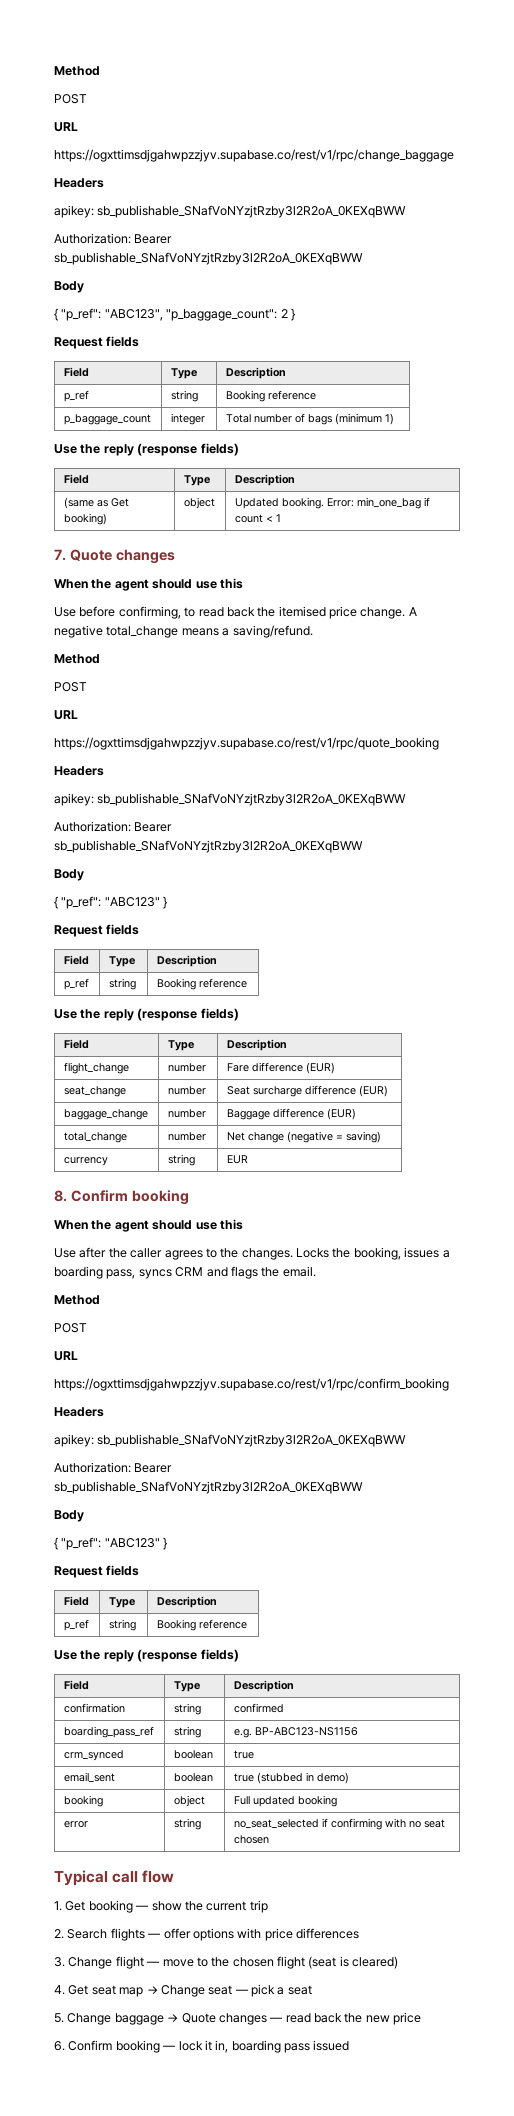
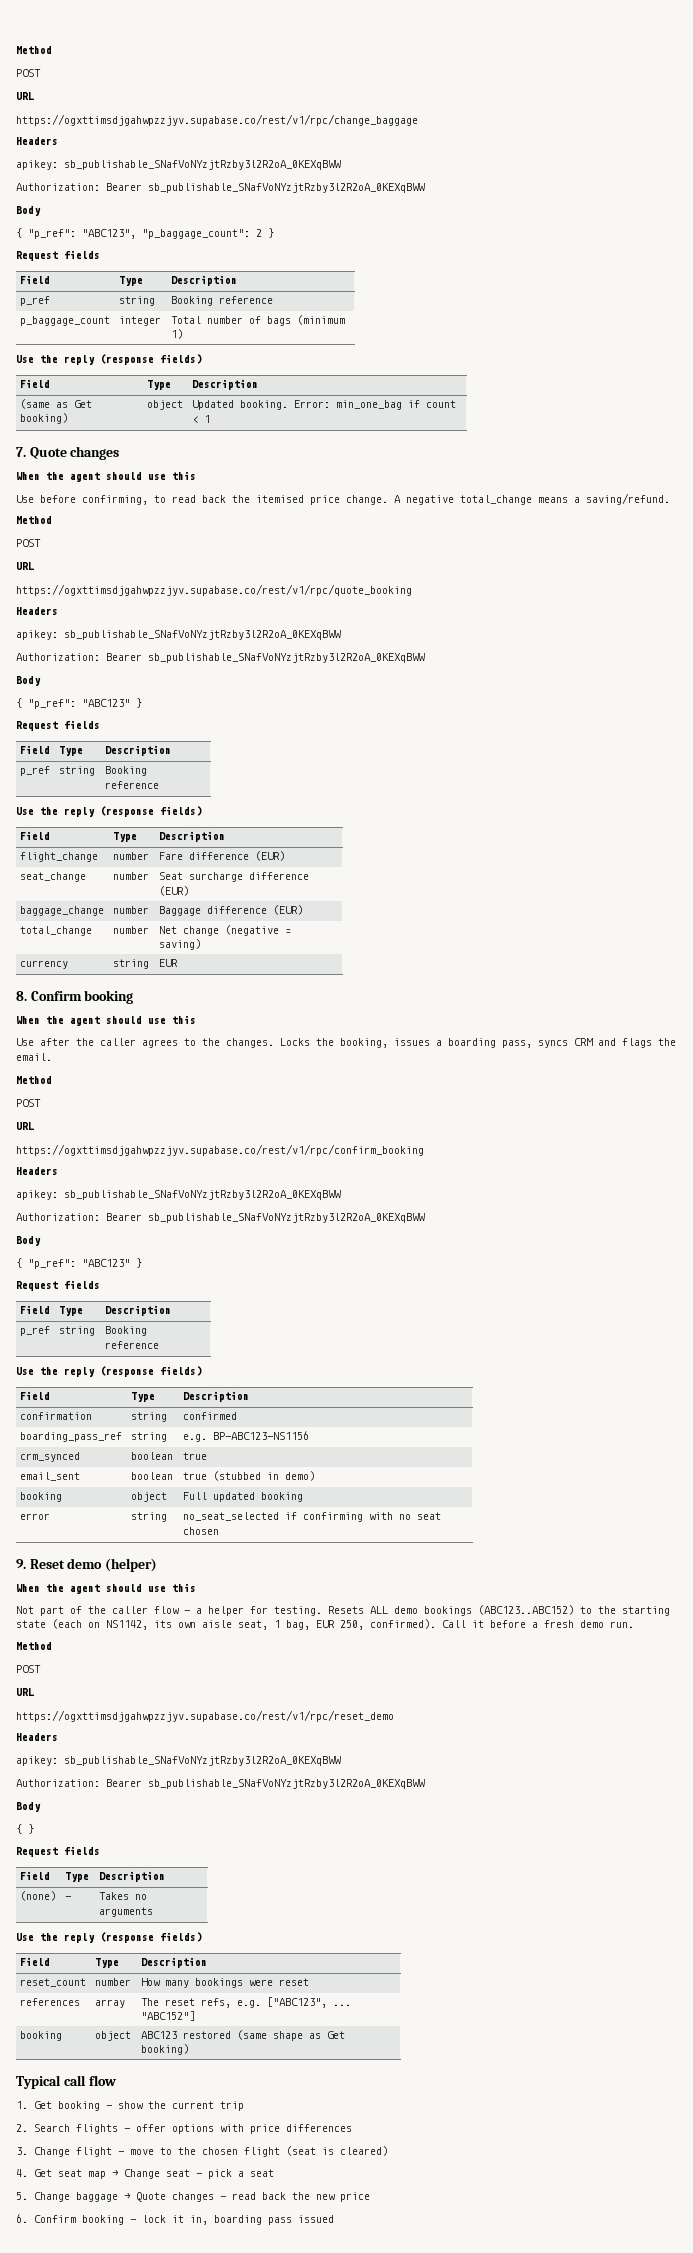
+ 9. Reset demo (helper)
+ When the agent should use this
+ Not part of the caller flow — a helper for testing. Resets ALL demo bookings (ABC123..ABC152) to the starting state (each on NS1142, its own aisle seat, 1 bag, EUR 250, confirmed). Call it before a fresh demo run.
+ Method
+ POST
+ URL
+ https://ogxttimsdjgahwpzzjyv.supabase.co/rest/v1/rpc/reset_demo
+ Headers
+ apikey: sb_publishable_SNafVoNYzjtRzby3l2R2oA_0KEXqBWW
+ Authorization: Bearer sb_publishable_SNafVoNYzjtRzby3l2R2oA_0KEXqBWW
+ Body
+ { }
+ Request fields
+ Field | Type | Description
+ (none) | - | Takes no arguments
+ Use the reply (response fields)
+ Field | Type | Description
+ reset_count | number | How many bookings were reset
+ references | array | The reset refs, e.g. ["ABC123", ... "ABC152"]
+ booking | object | ABC123 restored (same shape as Get booking)

